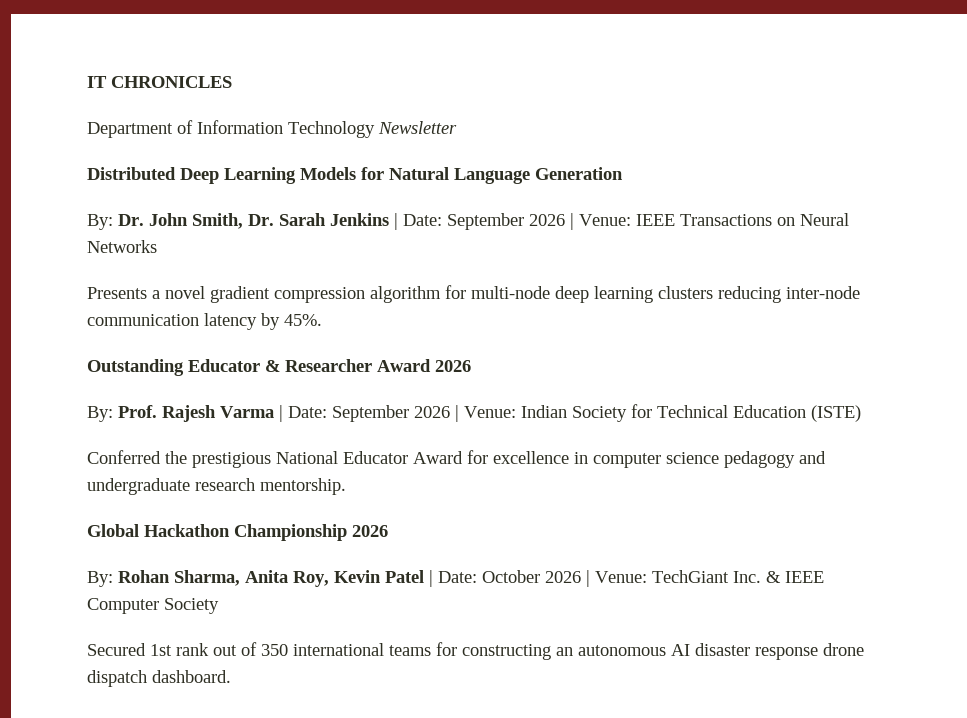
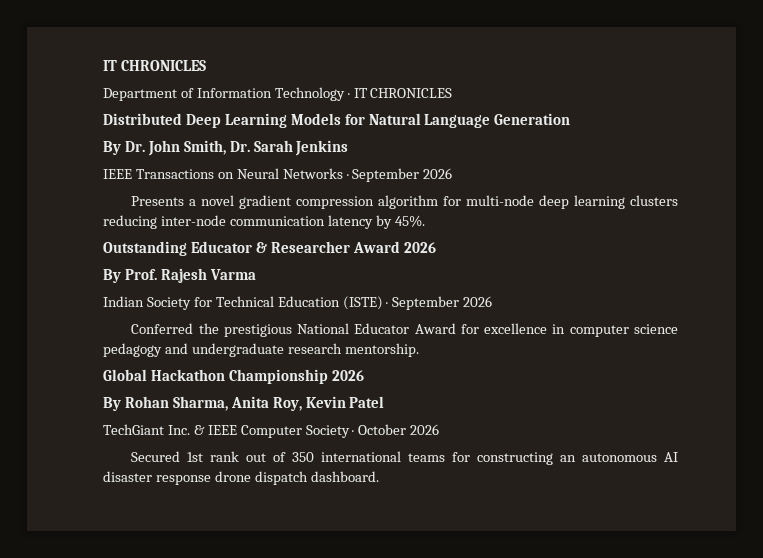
- Department of Information Technology Newsletter
+ Department of Information Technology · IT CHRONICLES
- By: Dr. John Smith, Dr. Sarah Jenkins | Date: September 2026 | Venue: IEEE Transactions on Neural Networks
+ By Dr. John Smith, Dr. Sarah Jenkins
+ IEEE Transactions on Neural Networks · September 2026
- By: Prof. Rajesh Varma | Date: September 2026 | Venue: Indian Society for Technical Education (ISTE)
+ By Prof. Rajesh Varma
+ Indian Society for Technical Education (ISTE) · September 2026
- By: Rohan Sharma, Anita Roy, Kevin Patel | Date: October 2026 | Venue: TechGiant Inc. & IEEE Computer Society
+ By Rohan Sharma, Anita Roy, Kevin Patel
+ TechGiant Inc. & IEEE Computer Society · October 2026

